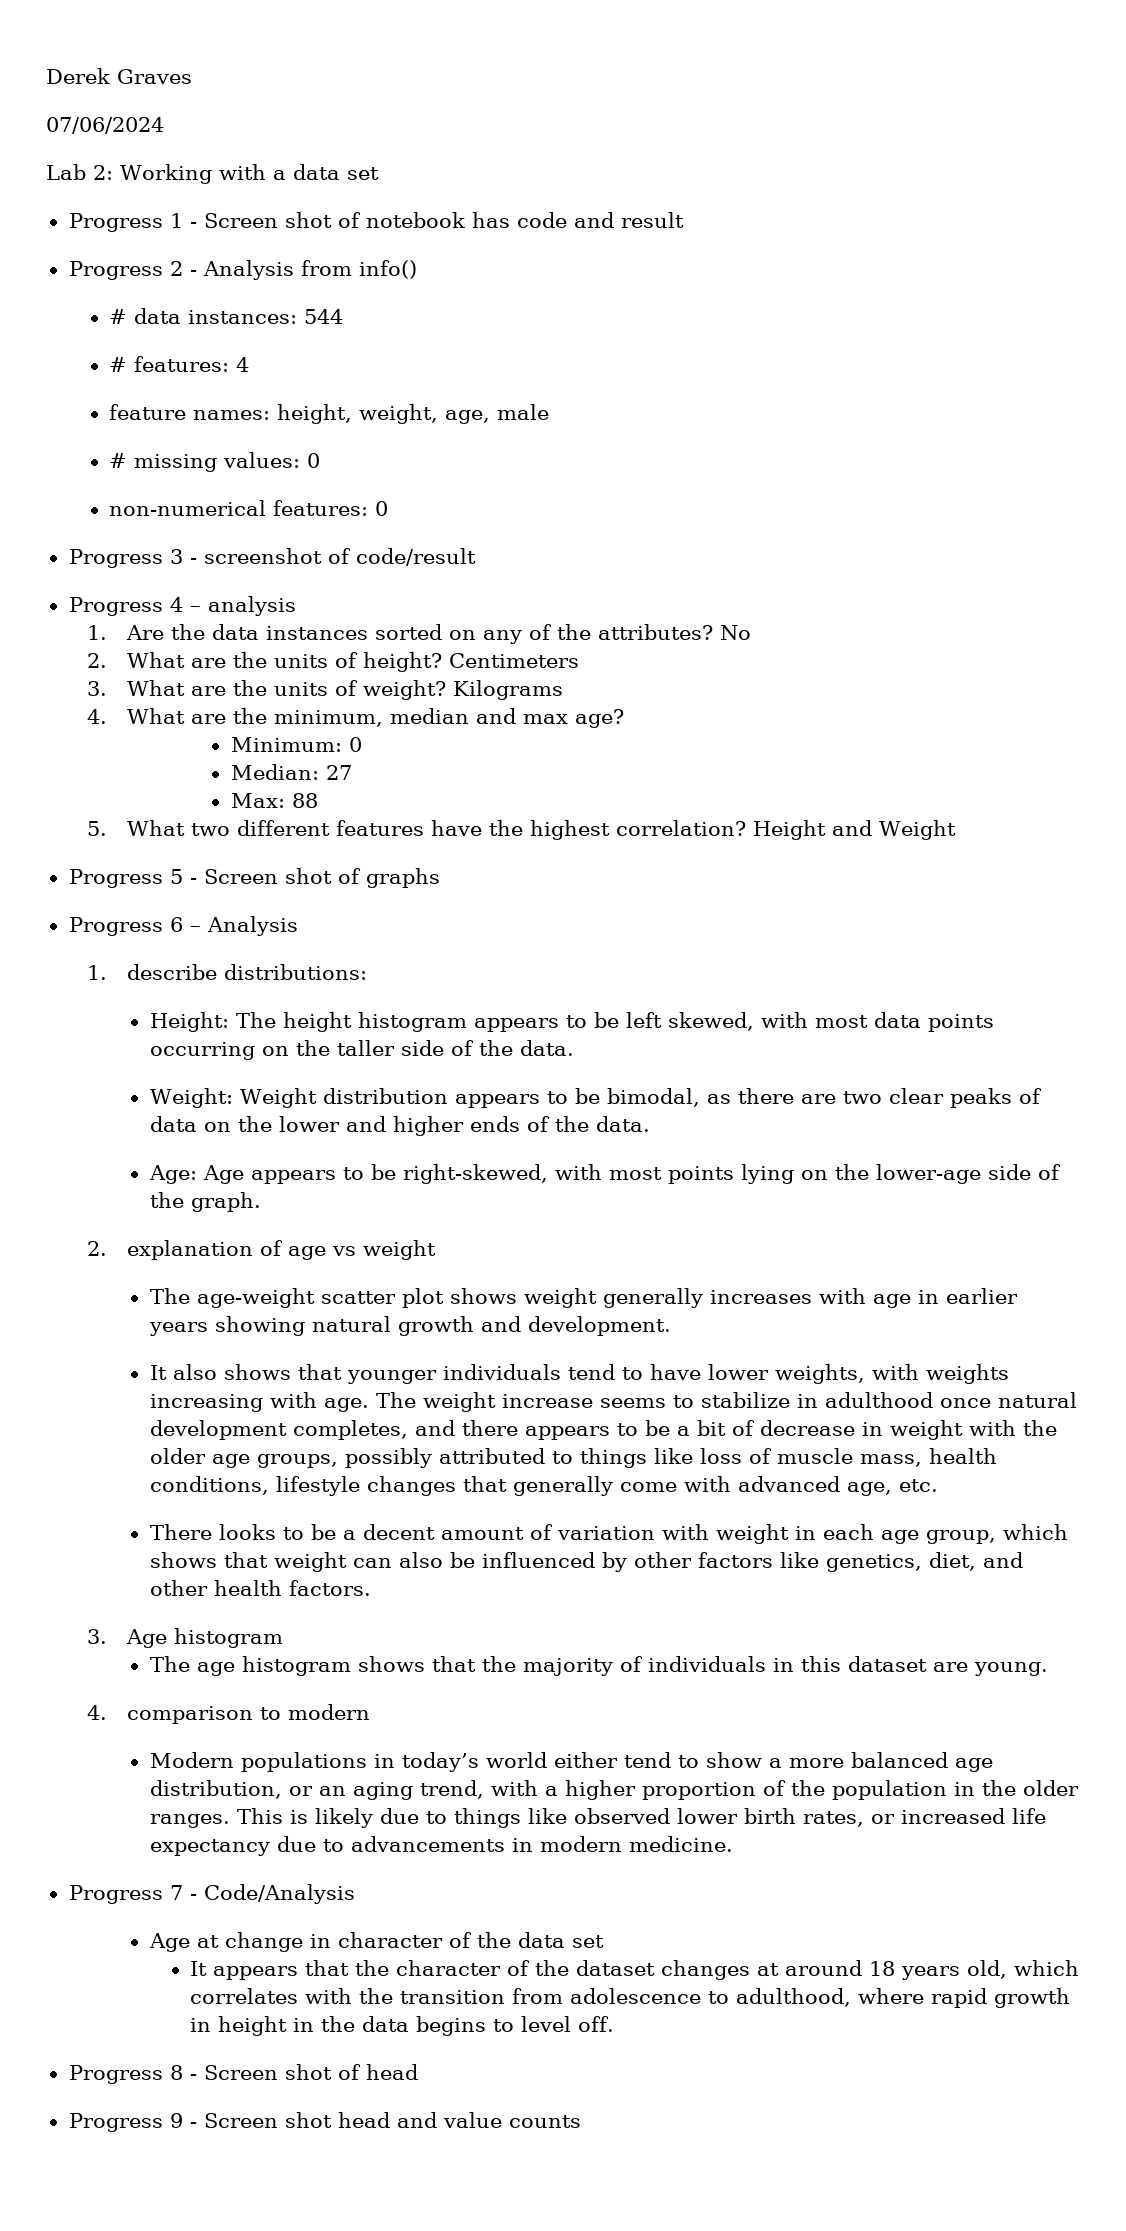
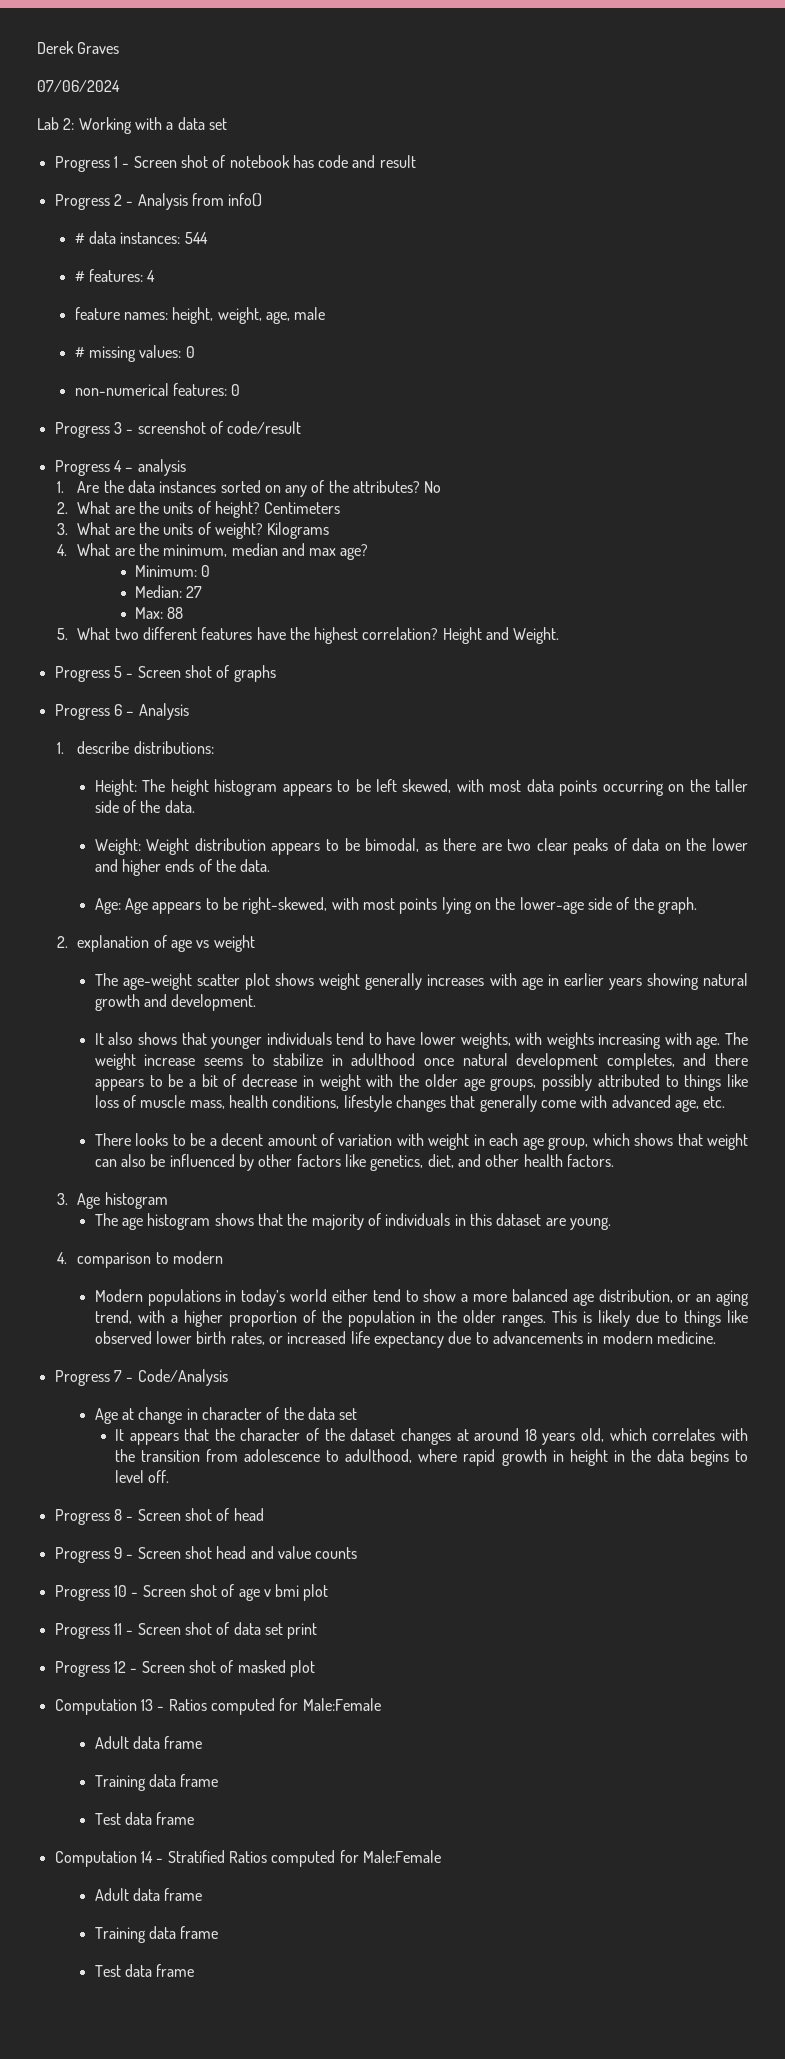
- Height and Weight
+ Height and Weight.
+ Progress 10 - Screen shot of age v bmi plot
+ Progress 11 - Screen shot of data set print
+ Progress 12 - Screen shot of masked plot
+ Computation 13 - Ratios computed for Male:Female
+ Adult data frame
+ Training data frame
+ Test data frame
+ Computation 14 - Stratified Ratios computed for Male:Female
+ Adult data frame
+ Training data frame
+ Test data frame

